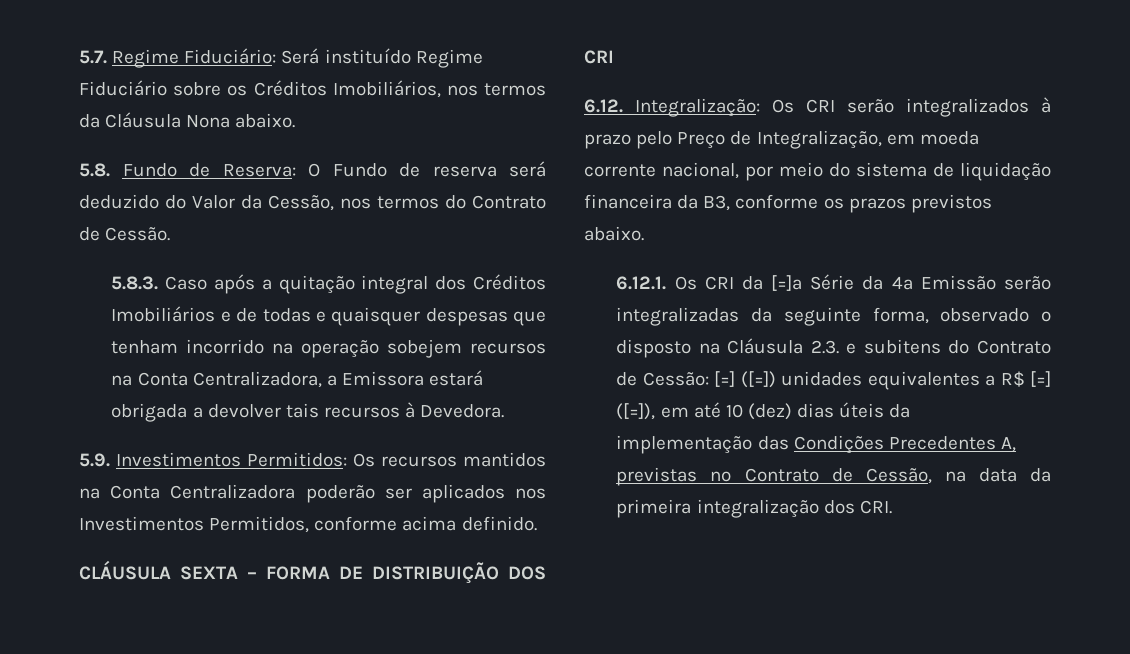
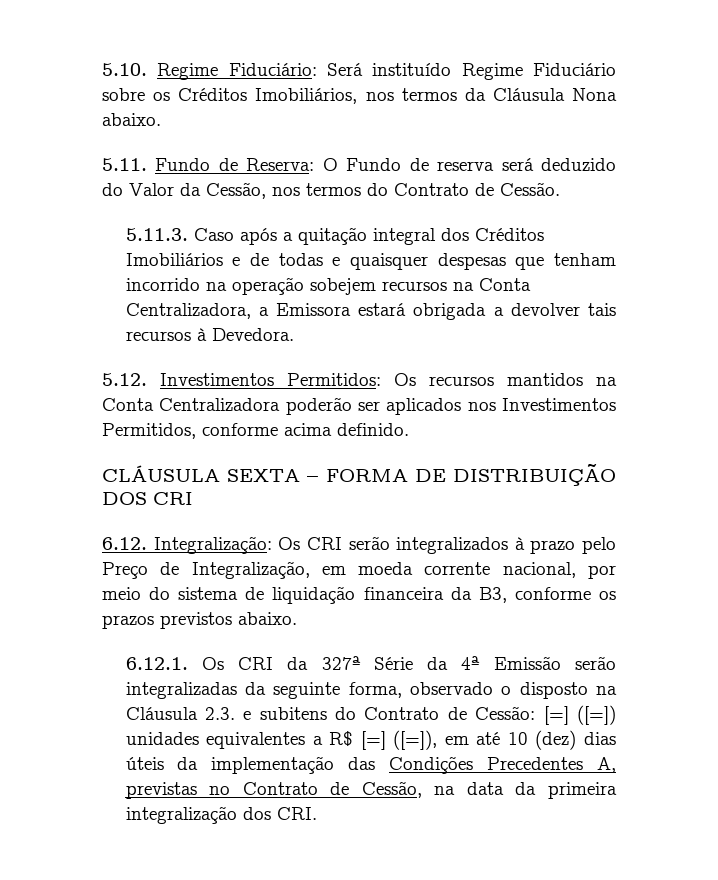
- 5.7. Regime Fiduciário: Será instituído Regime Fiduciário sobre os Créditos Imobiliários, nos termos da Cláusula Nona abaixo.
+ 5.10. Regime Fiduciário: Será instituído Regime Fiduciário sobre os Créditos Imobiliários, nos termos da Cláusula Nona abaixo.
- 5.8. Fundo de Reserva: O Fundo de reserva será deduzido do Valor da Cessão, nos termos do Contrato de Cessão.
+ 5.11. Fundo de Reserva: O Fundo de reserva será deduzido do Valor da Cessão, nos termos do Contrato de Cessão.
- 5.8.3. Caso após a quitação integral dos Créditos Imobiliários e de todas e quaisquer despesas que tenham incorrido na operação sobejem recursos na Conta Centralizadora, a Emissora estará obrigada a devolver tais recursos à Devedora.
+ 5.11.3. Caso após a quitação integral dos Créditos Imobiliários e de todas e quaisquer despesas que tenham incorrido na operação sobejem recursos na Conta Centralizadora, a Emissora estará obrigada a devolver tais recursos à Devedora.
- 5.9. Investimentos Permitidos: Os recursos mantidos na Conta Centralizadora poderão ser aplicados nos Investimentos Permitidos, conforme acima definido.
+ 5.12. Investimentos Permitidos: Os recursos mantidos na Conta Centralizadora poderão ser aplicados nos Investimentos Permitidos, conforme acima definido.
- 6.12.1. Os CRI da [=]ª Série da 4ª Emissão serão integralizadas da seguinte forma, observado o disposto na Cláusula 2.3. e subitens do Contrato de Cessão: [=] ([=]) unidades equivalentes a R$ [=] ([=]), em até 10 (dez) dias úteis da implementação das Condições Precedentes A, previstas no Contrato de Cessão, na data da primeira integralização dos CRI.
+ 6.12.1. Os CRI da 327ª Série da 4ª Emissão serão integralizadas da seguinte forma, observado o disposto na Cláusula 2.3. e subitens do Contrato de Cessão: [=] ([=]) unidades equivalentes a R$ [=] ([=]), em até 10 (dez) dias úteis da implementação das Condições Precedentes A, previstas no Contrato de Cessão, na data da primeira integralização dos CRI.

